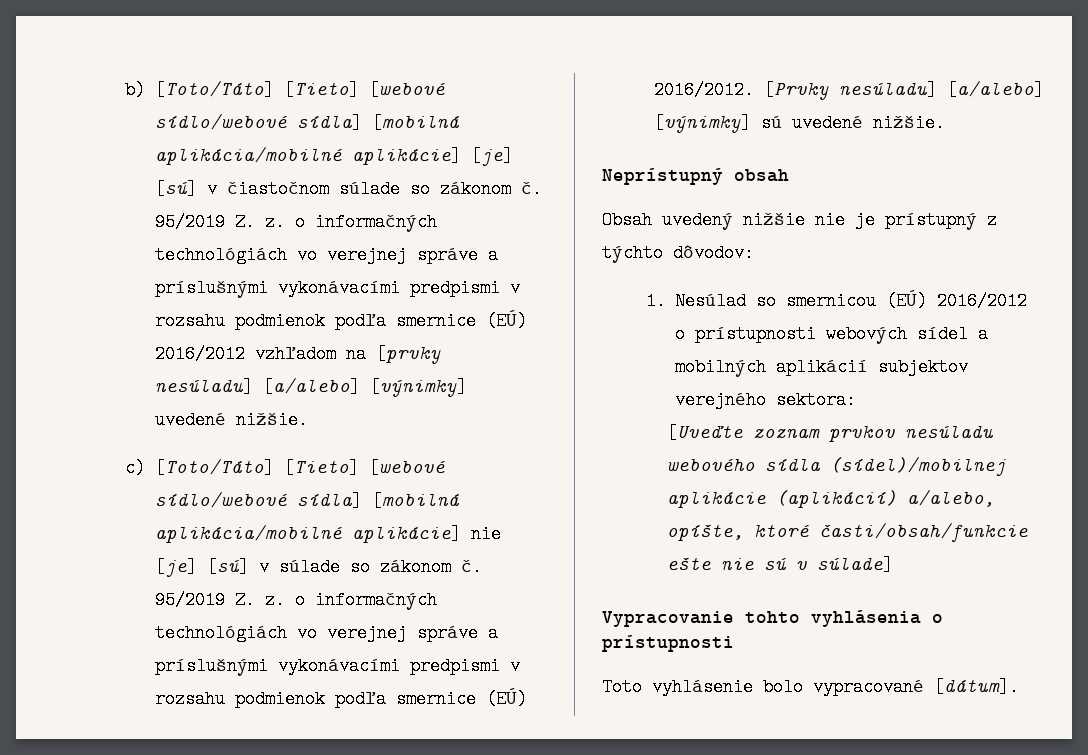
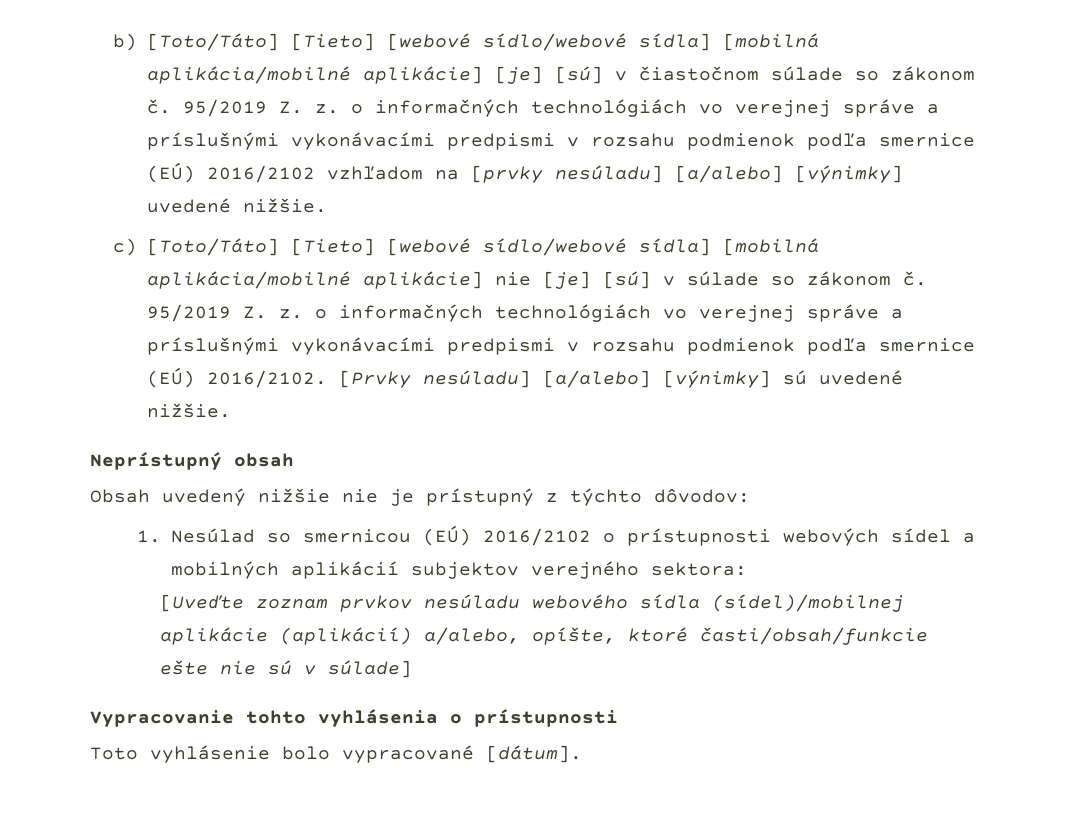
- 95/2019 Z. z. o informačných technológiách vo verejnej správe a príslušnými vykonávacími predpismi v rozsahu podmienok podľa smernice (EÚ) 2016/2012 vzhľadom na [prvky nesúladu] [a/alebo] [výnimky] uvedené nižšie.
+ 95/2019 Z. z. o informačných technológiách vo verejnej správe a príslušnými vykonávacími predpismi v rozsahu podmienok podľa smernice (EÚ) 2016/2102 vzhľadom na [prvky nesúladu] [a/alebo] [výnimky] uvedené nižšie.
- 95/2019 Z. z. o informačných technológiách vo verejnej správe a príslušnými vykonávacími predpismi v rozsahu podmienok podľa smernice (EÚ) 2016/2012.
+ 95/2019 Z. z. o informačných technológiách vo verejnej správe a príslušnými vykonávacími predpismi v rozsahu podmienok podľa smernice (EÚ) 2016/2102.
- 1. Nesúlad so smernicou (EÚ) 2016/2012 o prístupnosti webových sídel a mobilných aplikácií subjektov verejného sektora:
+ 1. Nesúlad so smernicou (EÚ) 2016/2102 o prístupnosti webových sídel a mobilných aplikácií subjektov verejného sektora:

